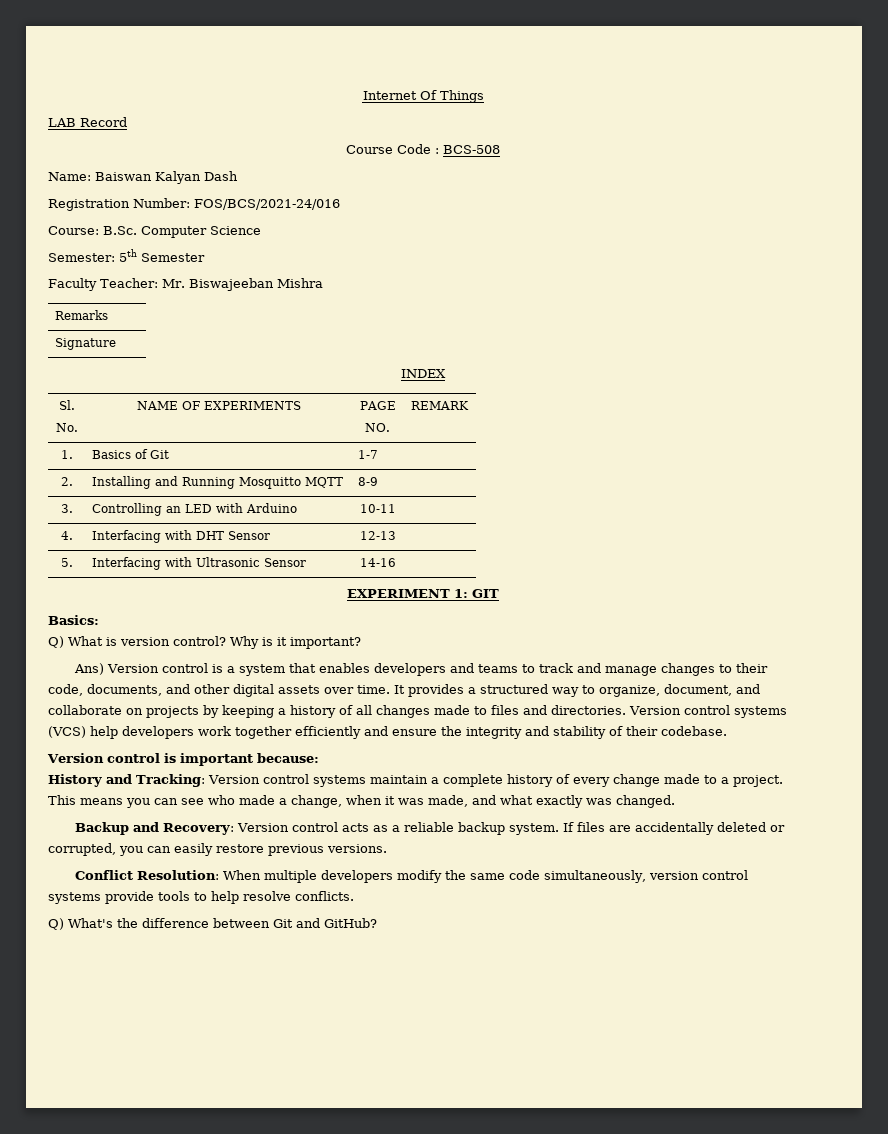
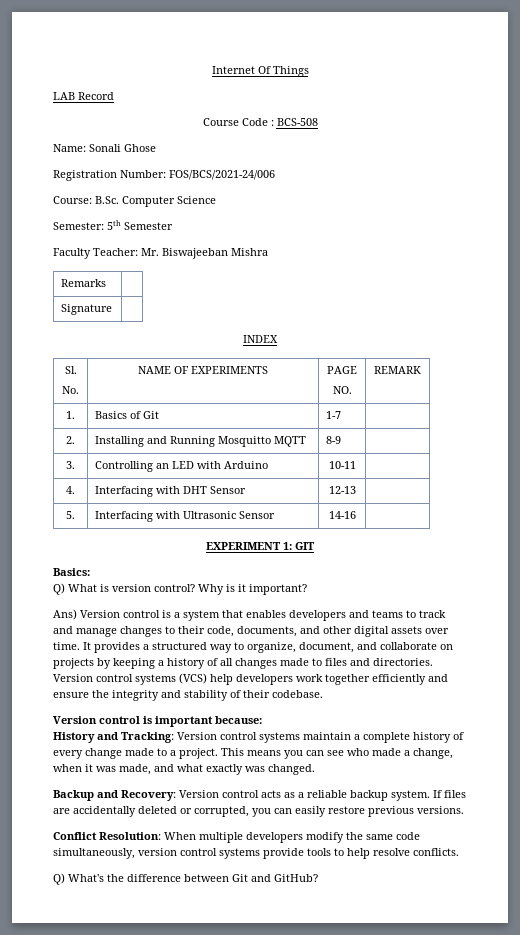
- Name: Baiswan Kalyan Dash
+ Name: Sonali Ghose
- Registration Number: FOS/BCS/2021-24/016
+ Registration Number: FOS/BCS/2021-24/006

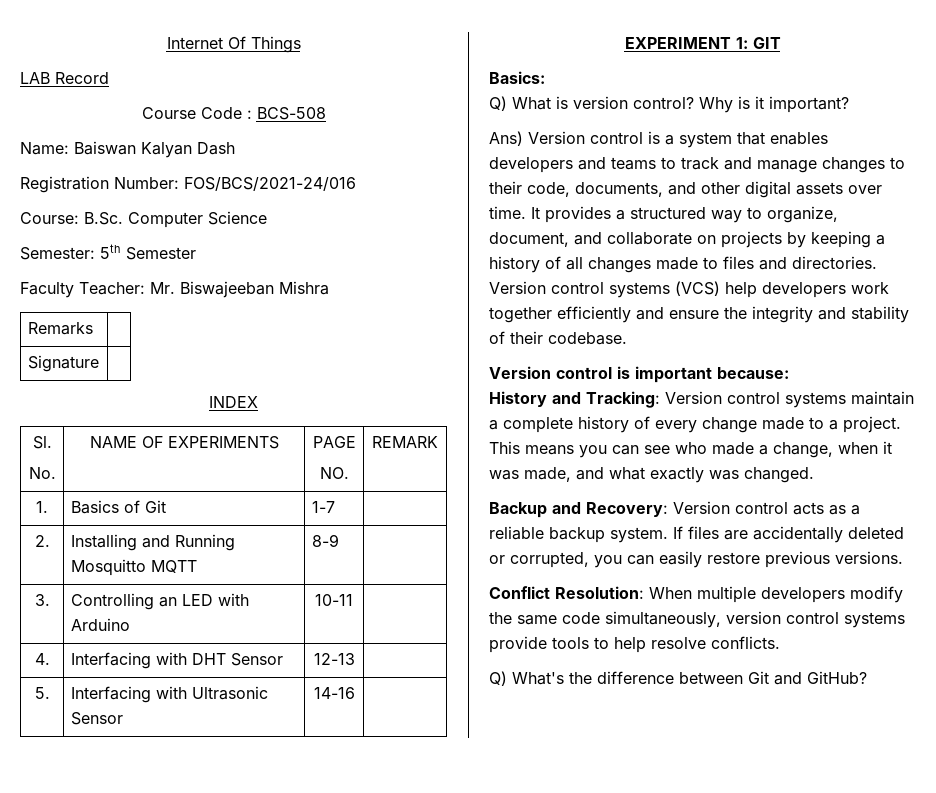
- Name: Sonali Ghose
+ Name: Baiswan Kalyan Dash
- Registration Number: FOS/BCS/2021-24/006
+ Registration Number: FOS/BCS/2021-24/016

